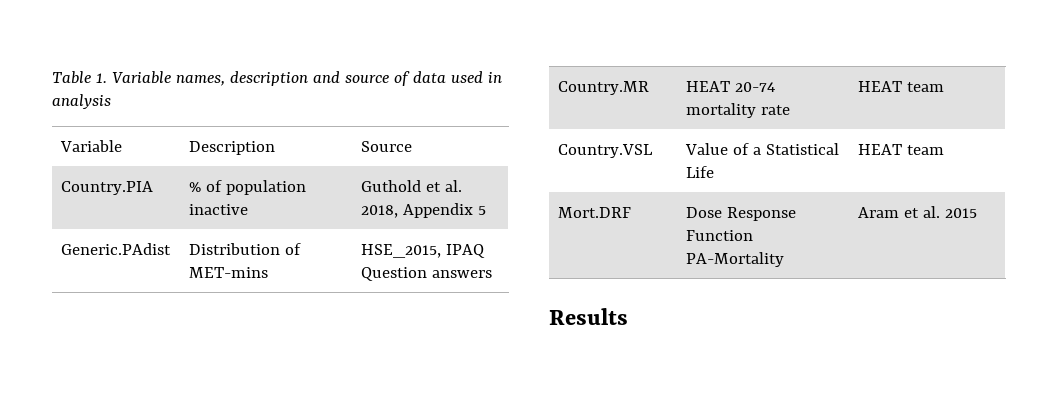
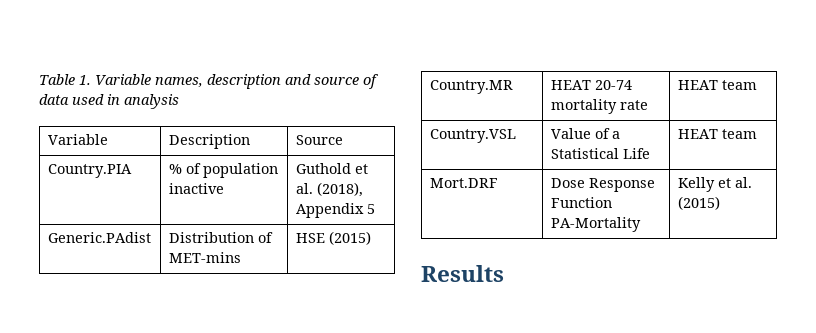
- Country.PIA | % of population inactive | Guthold et al. 2018, Appendix 5
+ Country.PIA | % of population inactive | Guthold et al. (2018), Appendix 5
- Generic.PAdist | Distribution of MET-mins | HSE_2015, IPAQ Question answers
+ Generic.PAdist | Distribution of MET-mins | HSE (2015)
- Mort.DRF | Dose Response Function PA-Mortality | Aram et al. 2015
+ Mort.DRF | Dose Response Function PA-Mortality | Kelly et al. (2015)

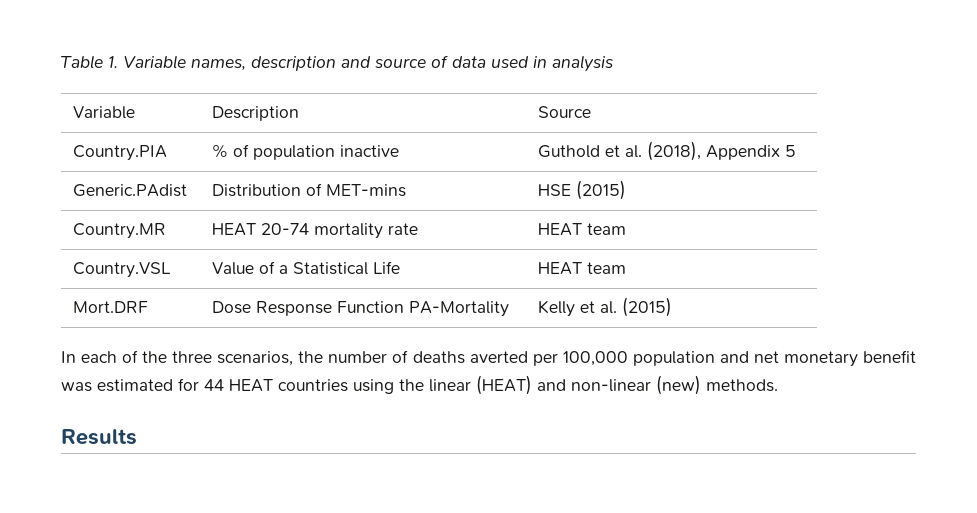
+ In each of the three scenarios, the number of deaths averted per 100,000 population and net monetary benefit was estimated for 44 HEAT countries using the linear (HEAT) and non-linear (new) methods.

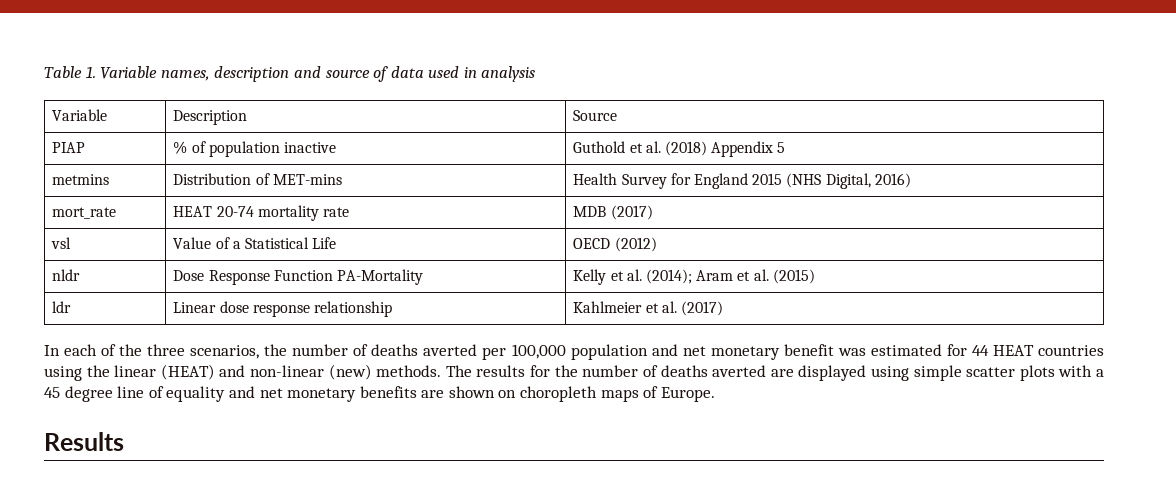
- Country.PIA | % of population inactive | Guthold et al. (2018), Appendix 5
+ PIAP | % of population inactive | Guthold et al. (2018) Appendix 5
- Generic.PAdist | Distribution of MET-mins | HSE (2015)
- Country.MR | HEAT 20-74 mortality rate | HEAT team
- Country.VSL | Value of a Statistical Life | HEAT team
- Mort.DRF | Dose Response Function PA-Mortality | Kelly et al. (2015)
+ metmins | Distribution of MET-mins | Health Survey for England 2015 (NHS Digital, 2016)
+ mort_rate | HEAT 20-74 mortality rate | MDB (2017)
+ vsl | Value of a Statistical Life | OECD (2012)
+ nldr | Dose Response Function PA-Mortality | Kelly et al. (2014); Aram et al. (2015)
+ ldr | Linear dose response relationship | Kahlmeier et al. (2017)
+ The results for the number of deaths averted are displayed using simple scatter plots with a 45 degree line of equality and net monetary benefits are shown on choropleth maps of Europe.

